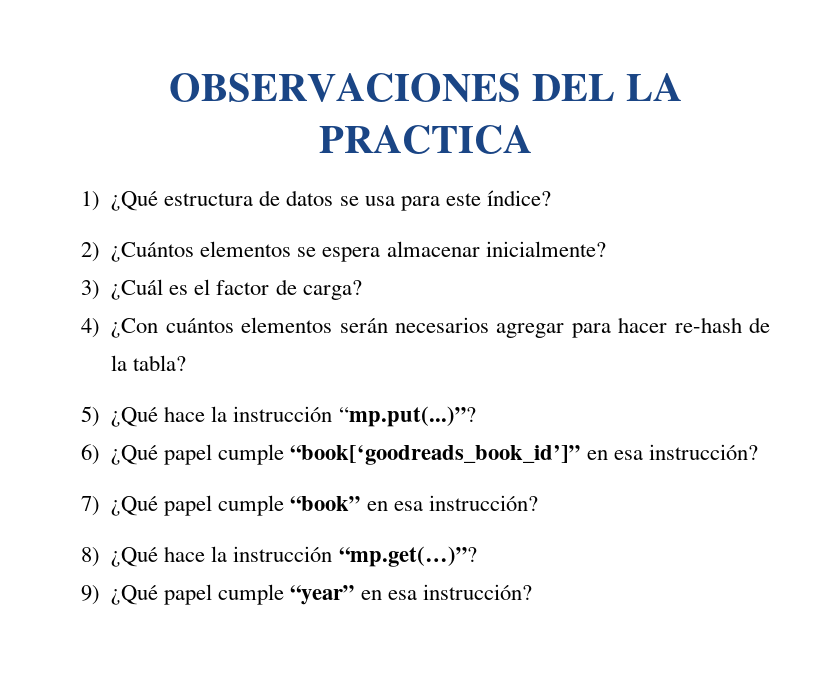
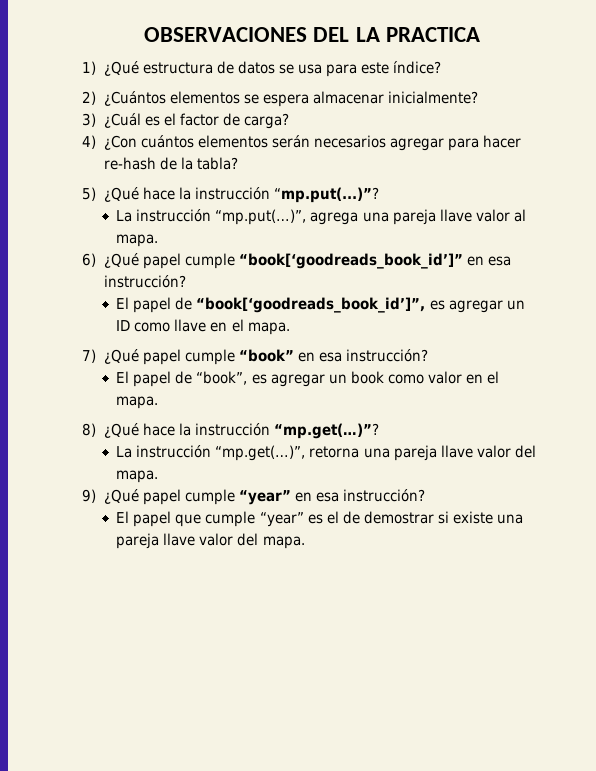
+ La instrucción “mp.put(…)”, agrega una pareja llave valor al mapa.
+ El papel de “book[‘goodreads_book_id’]”, es agregar un ID como llave en el mapa.
+ El papel de “book”, es agregar un book como valor en el mapa.
+ La instrucción “mp.get(…)”, retorna una pareja llave valor del mapa.
+ El papel que cumple “year” es el de demostrar si existe una pareja llave valor del mapa.

